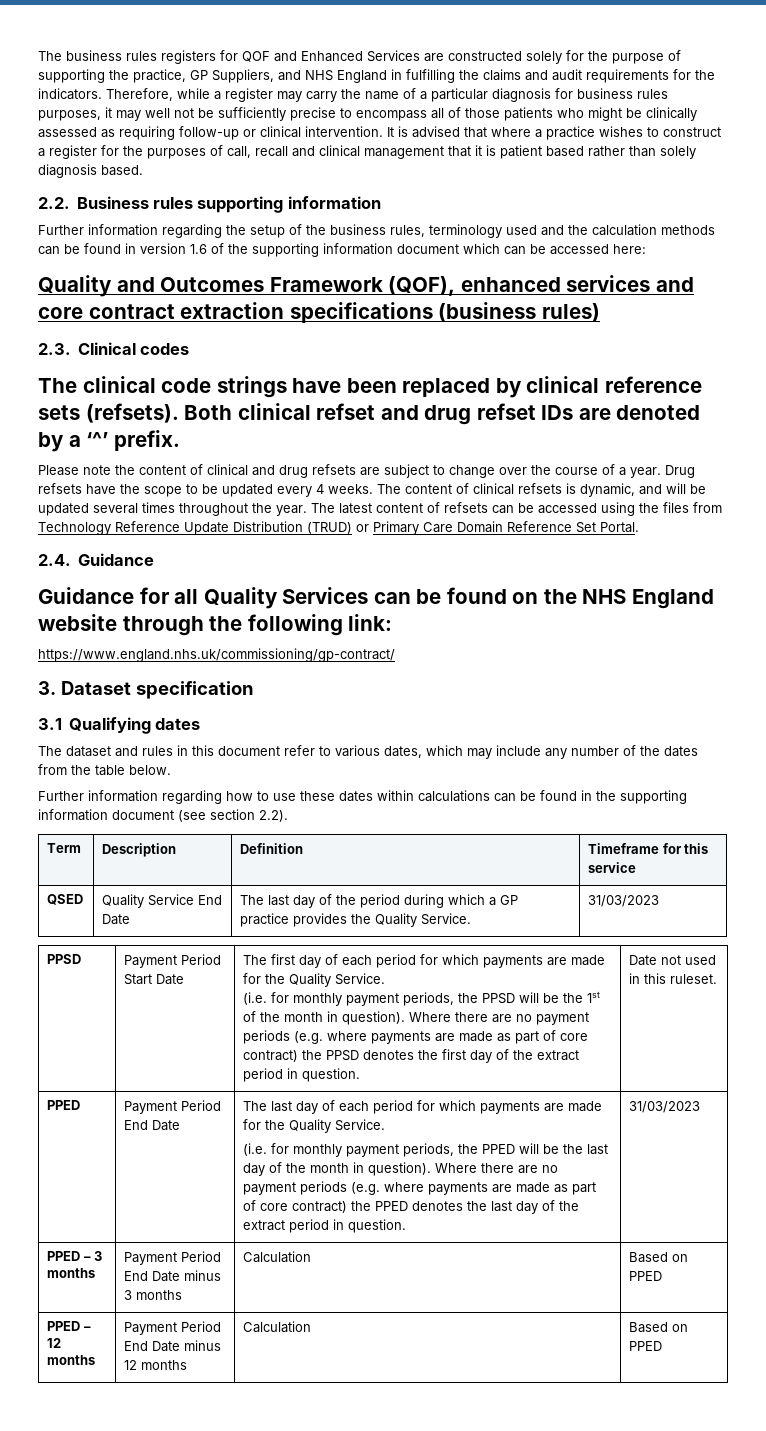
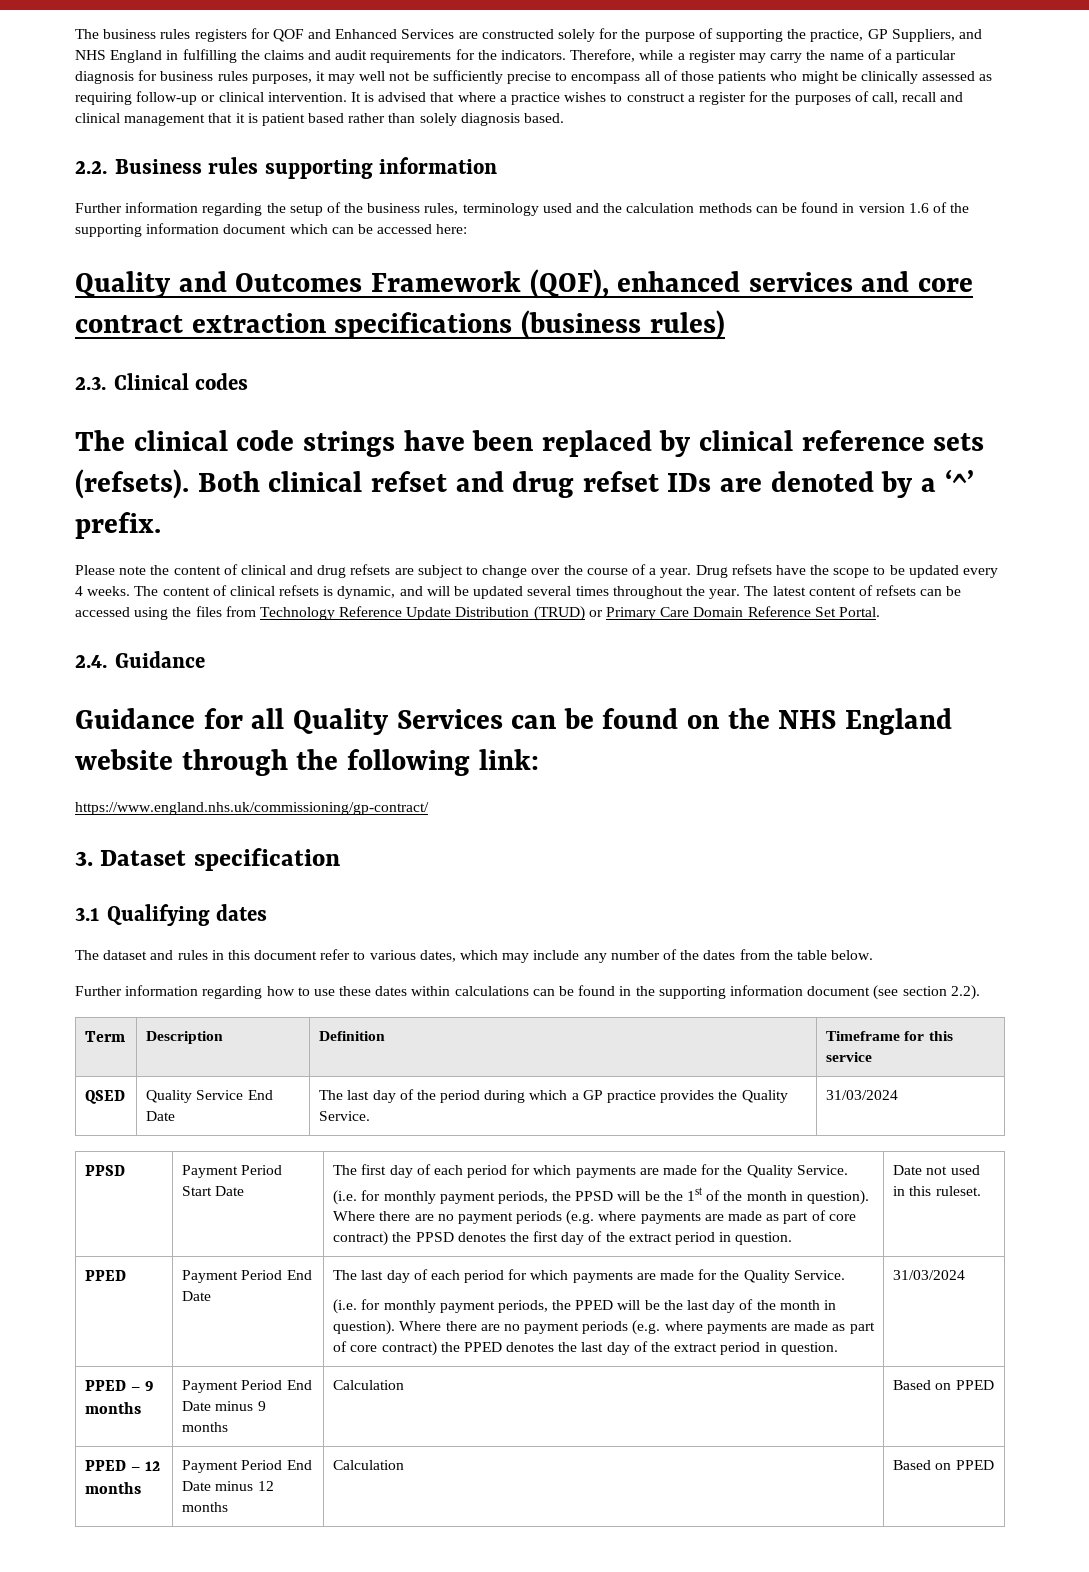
- QSED | Quality Service End Date | The last day of the period during which a GP practice provides the Quality Service. | 31/03/2023
+ QSED | Quality Service End Date | The last day of the period during which a GP practice provides the Quality Service. | 31/03/2024
- Where there are no payment periods (e.g. where payments are made as part of core contract) the PPED denotes the last day of the extract period in question. | 31/03/2023
- PPED – 3 months | Payment Period End Date minus 3 months | Calculation | Based on PPED
+ Where there are no payment periods (e.g. where payments are made as part of core contract) the PPED denotes the last day of the extract period in question. | 31/03/2024
+ PPED – 9 months | Payment Period End Date minus 9 months | Calculation | Based on PPED

